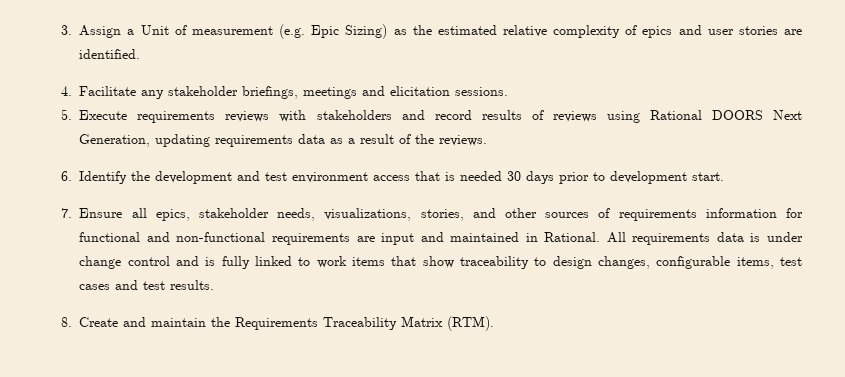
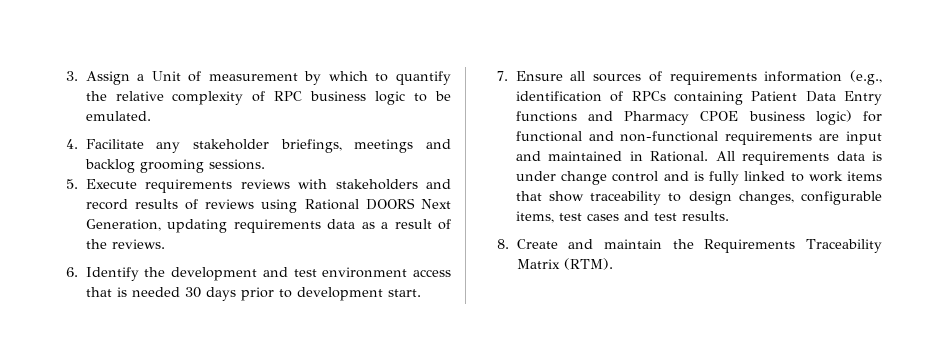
- 3. Assign a Unit of measurement (e.g. Epic Sizing) as the estimated relative complexity of epics and user stories are identified.
+ 3. Assign a Unit of measurement by which to quantify the relative complexity of RPC business logic to be emulated.
- 4. Facilitate any stakeholder briefings, meetings and elicitation sessions.
+ 4. Facilitate any stakeholder briefings, meetings and backlog grooming sessions.
- 7. Ensure all epics, stakeholder needs, visualizations, stories, and other sources of requirements information for functional and non-functional requirements are input and maintained in Rational.
+ 7. Ensure all sources of requirements information (e.g., identification of RPCs containing Patient Data Entry functions and Pharmacy CPOE business logic) for functional and non-functional requirements are input and maintained in Rational.

